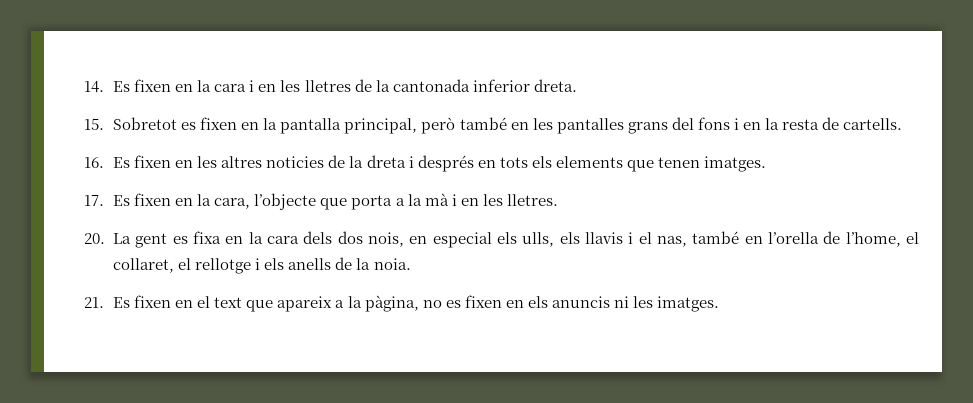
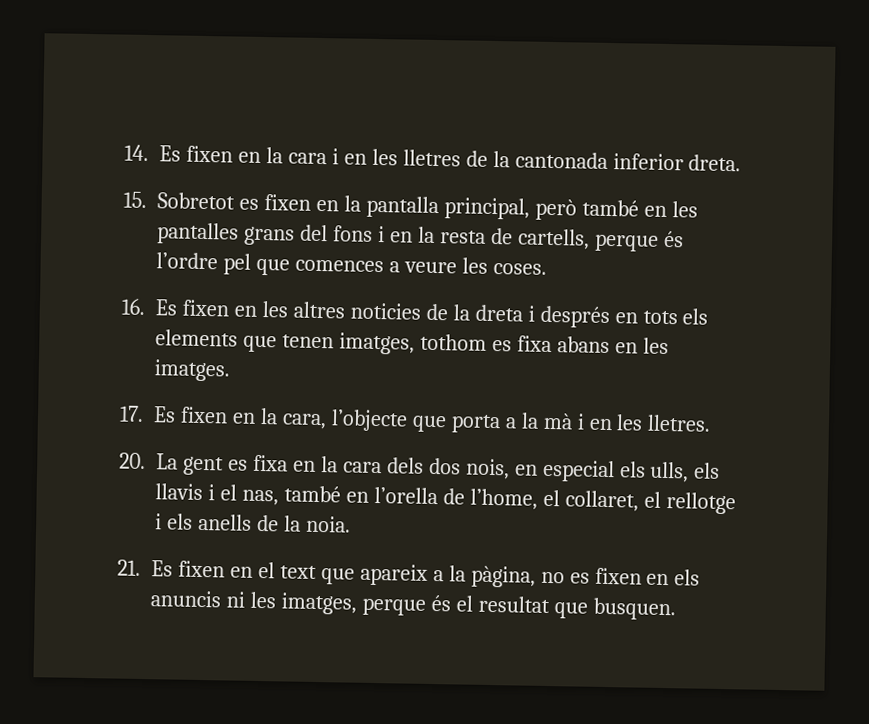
- 15. Sobretot es fixen en la pantalla principal, però també en les pantalles grans del fons i en la resta de cartells.
+ 15. Sobretot es fixen en la pantalla principal, però també en les pantalles grans del fons i en la resta de cartells, perque és l’ordre pel que comences a veure les coses.
- 16. Es fixen en les altres noticies de la dreta i després en tots els elements que tenen imatges.
+ 16. Es fixen en les altres noticies de la dreta i després en tots els elements que tenen imatges, tothom es fixa abans en les imatges.
- 21. Es fixen en el text que apareix a la pàgina, no es fixen en els anuncis ni les imatges.
+ 21. Es fixen en el text que apareix a la pàgina, no es fixen en els anuncis ni les imatges, perque és el resultat que busquen.

